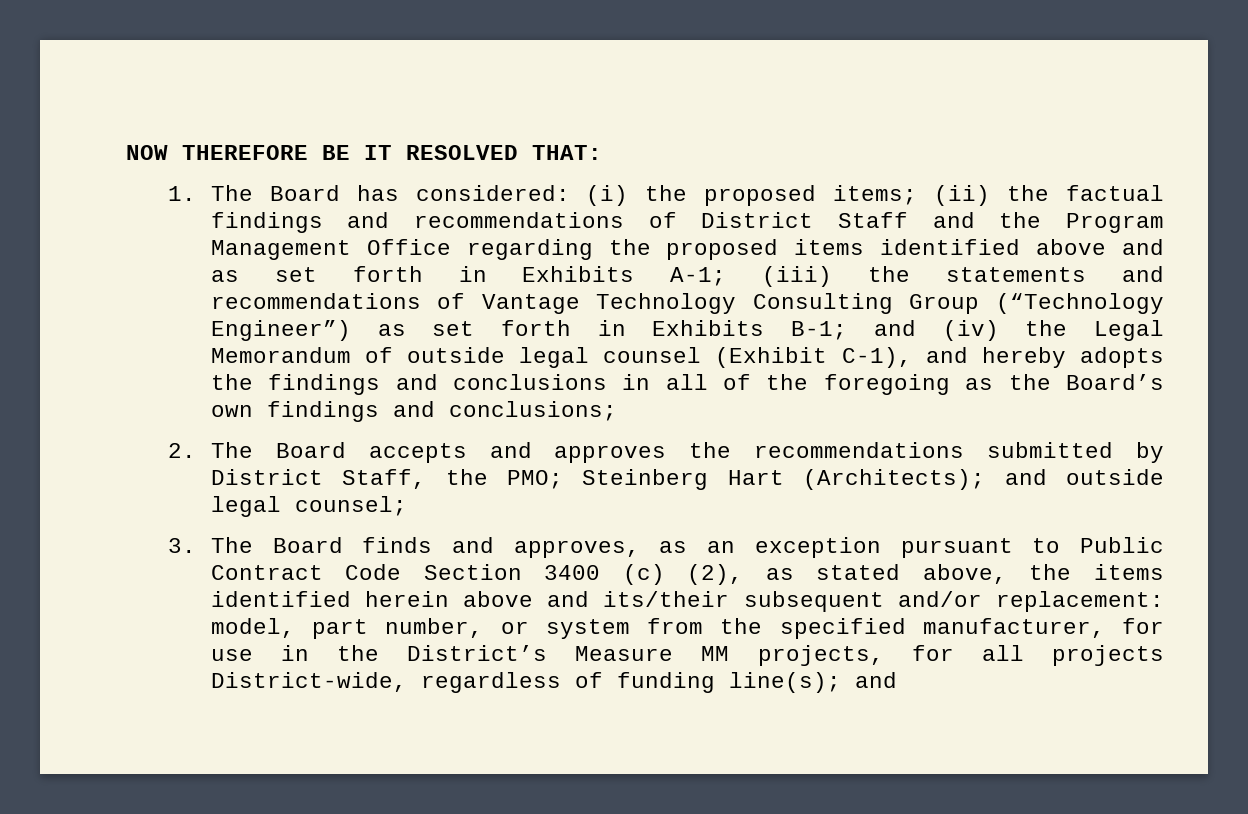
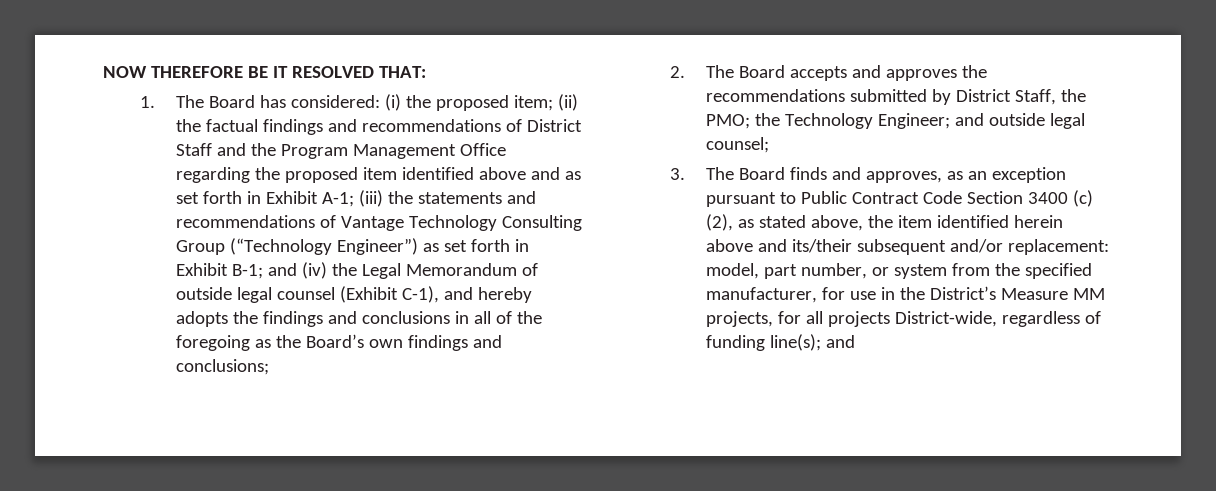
- (i) the proposed items;
+ (i) the proposed item;
- (ii) the factual findings and recommendations of District Staff and the Program Management Office regarding the proposed items identified above and as set forth in Exhibits A-1;
+ (ii) the factual findings and recommendations of District Staff and the Program Management Office regarding the proposed item identified above and as set forth in Exhibit A-1;
- (iii) the statements and recommendations of Vantage Technology Consulting Group (“Technology Engineer”) as set forth in Exhibits B-1;
+ (iii) the statements and recommendations of Vantage Technology Consulting Group (“Technology Engineer”) as set forth in Exhibit B-1;
- 2. The Board accepts and approves the recommendations submitted by District Staff, the PMO; Steinberg Hart (Architects); and outside legal counsel;
+ 2. The Board accepts and approves the recommendations submitted by District Staff, the PMO; the Technology Engineer; and outside legal counsel;
- 3. The Board finds and approves, as an exception pursuant to Public Contract Code Section 3400 (c) (2), as stated above, the items identified herein above and its/their subsequent and/or replacement: model, part number, or system from the specified manufacturer, for use in the District’s Measure MM projects, for all projects District-wide, regardless of funding line(s); and
+ 3. The Board finds and approves, as an exception pursuant to Public Contract Code Section 3400 (c) (2), as stated above, the item identified herein above and its/their subsequent and/or replacement: model, part number, or system from the specified manufacturer, for use in the District’s Measure MM projects, for all projects District-wide, regardless of funding line(s); and

